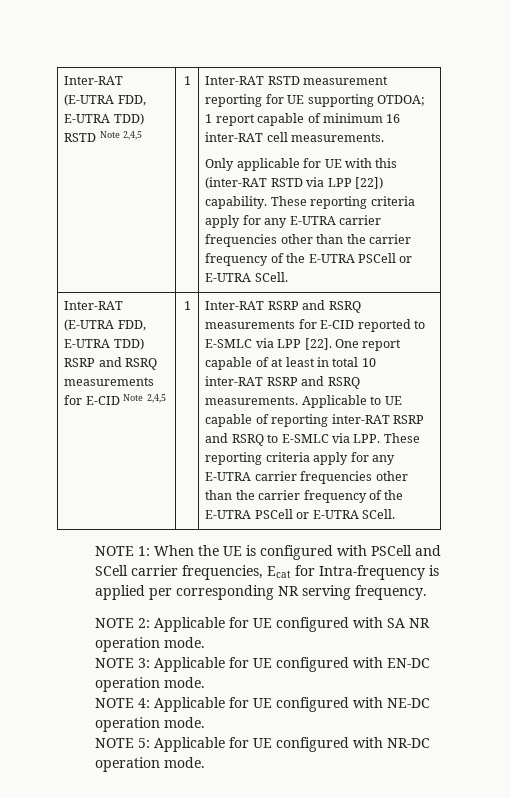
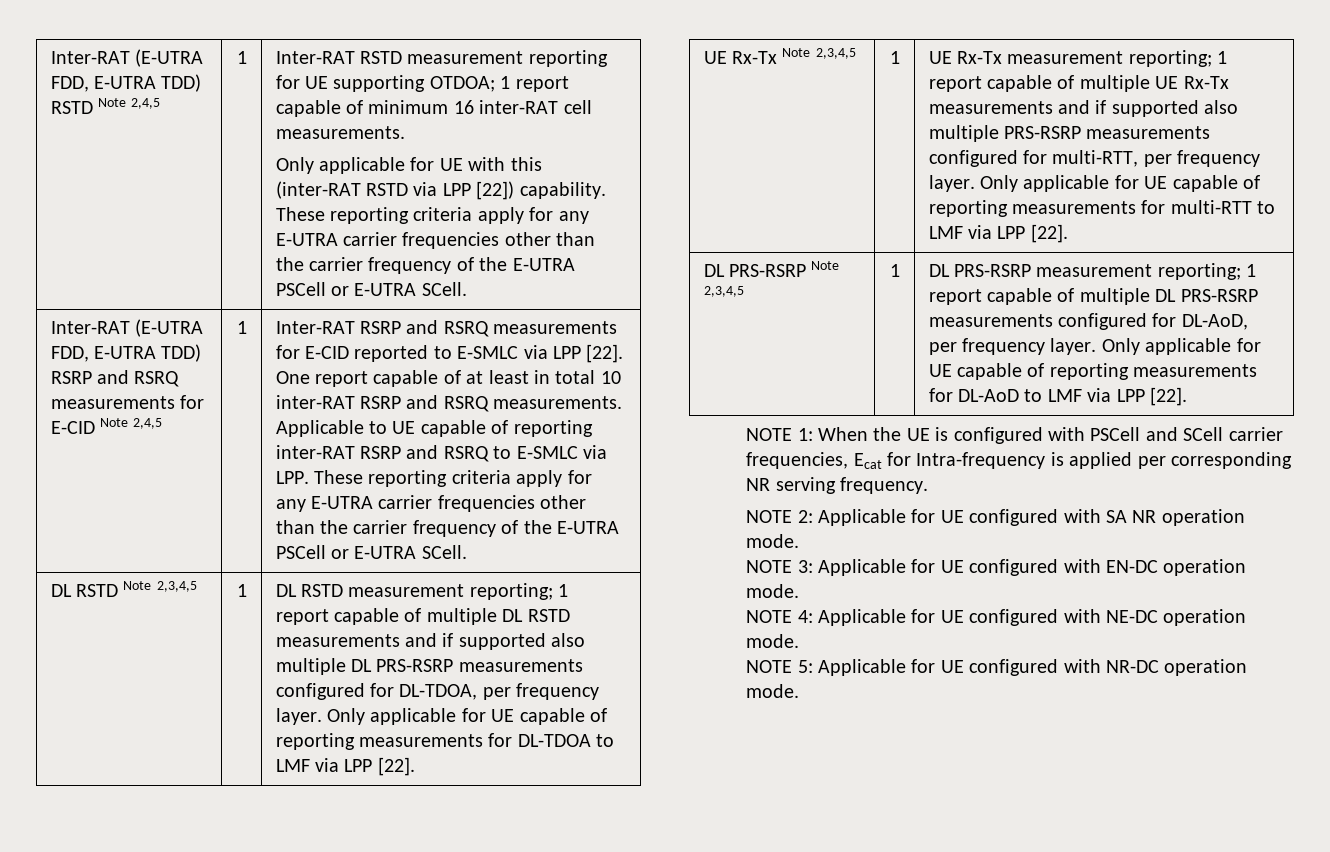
+ DL RSTD Note 2,3,4,5 | 1 | DL RSTD measurement reporting; 1 report capable of multiple DL RSTD measurements and if supported also multiple DL PRS-RSRP measurements configured for DL-TDOA, per frequency layer. Only applicable for UE capable of reporting measurements for DL-TDOA to LMF via LPP [22].
+ UE Rx-Tx Note 2,3,4,5 | 1 | UE Rx-Tx measurement reporting; 1 report capable of multiple UE Rx-Tx measurements and if supported also multiple PRS-RSRP measurements configured for multi-RTT, per frequency layer. Only applicable for UE capable of reporting measurements for multi-RTT to LMF via LPP [22].
+ DL PRS-RSRP Note 2,3,4,5 | 1 | DL PRS-RSRP measurement reporting; 1 report capable of multiple DL PRS-RSRP measurements configured for DL-AoD, per frequency layer. Only applicable for UE capable of reporting measurements for DL-AoD to LMF via LPP [22].

